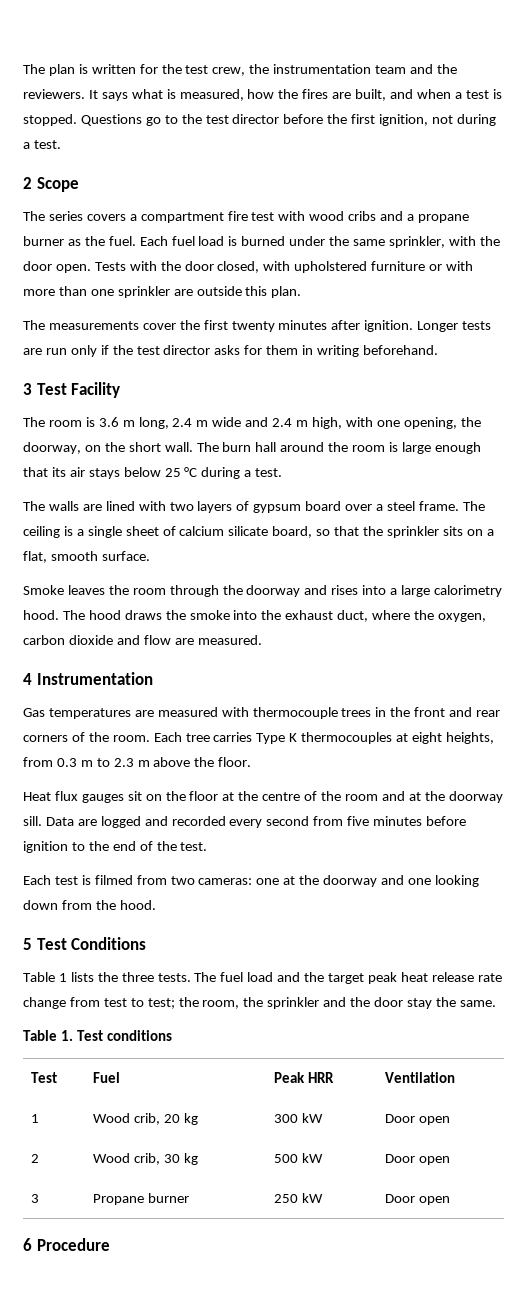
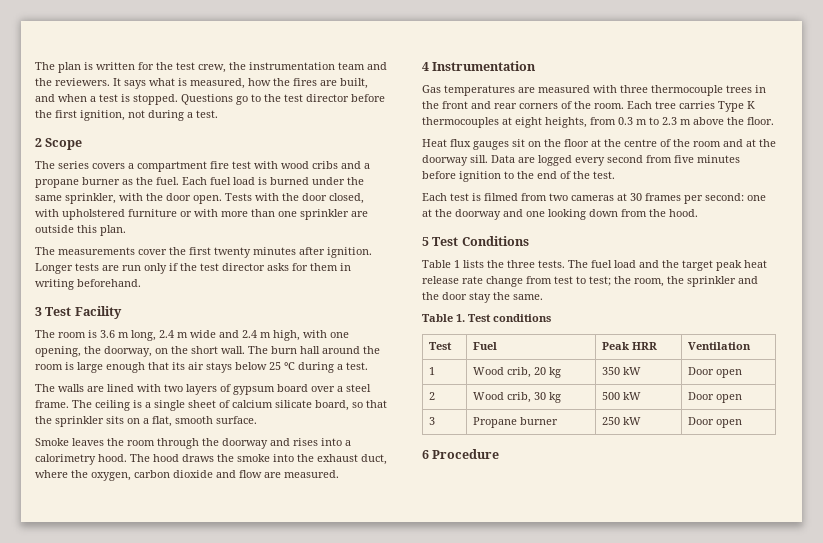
- Smoke leaves the room through the doorway and rises into a large calorimetry hood.
+ Smoke leaves the room through the doorway and rises into a calorimetry hood.
- Gas temperatures are measured with thermocouple trees in the front and rear corners of the room.
+ Gas temperatures are measured with three thermocouple trees in the front and rear corners of the room.
- Data are logged and recorded every second from five minutes before ignition to the end of the test.
+ Data are logged every second from five minutes before ignition to the end of the test.
- Each test is filmed from two cameras: one at the doorway and one looking down from the hood.
+ Each test is filmed from two cameras at 30 frames per second: one at the doorway and one looking down from the hood.
- 1 | Wood crib, 20 kg | 300 kW | Door open
+ 1 | Wood crib, 20 kg | 350 kW | Door open

